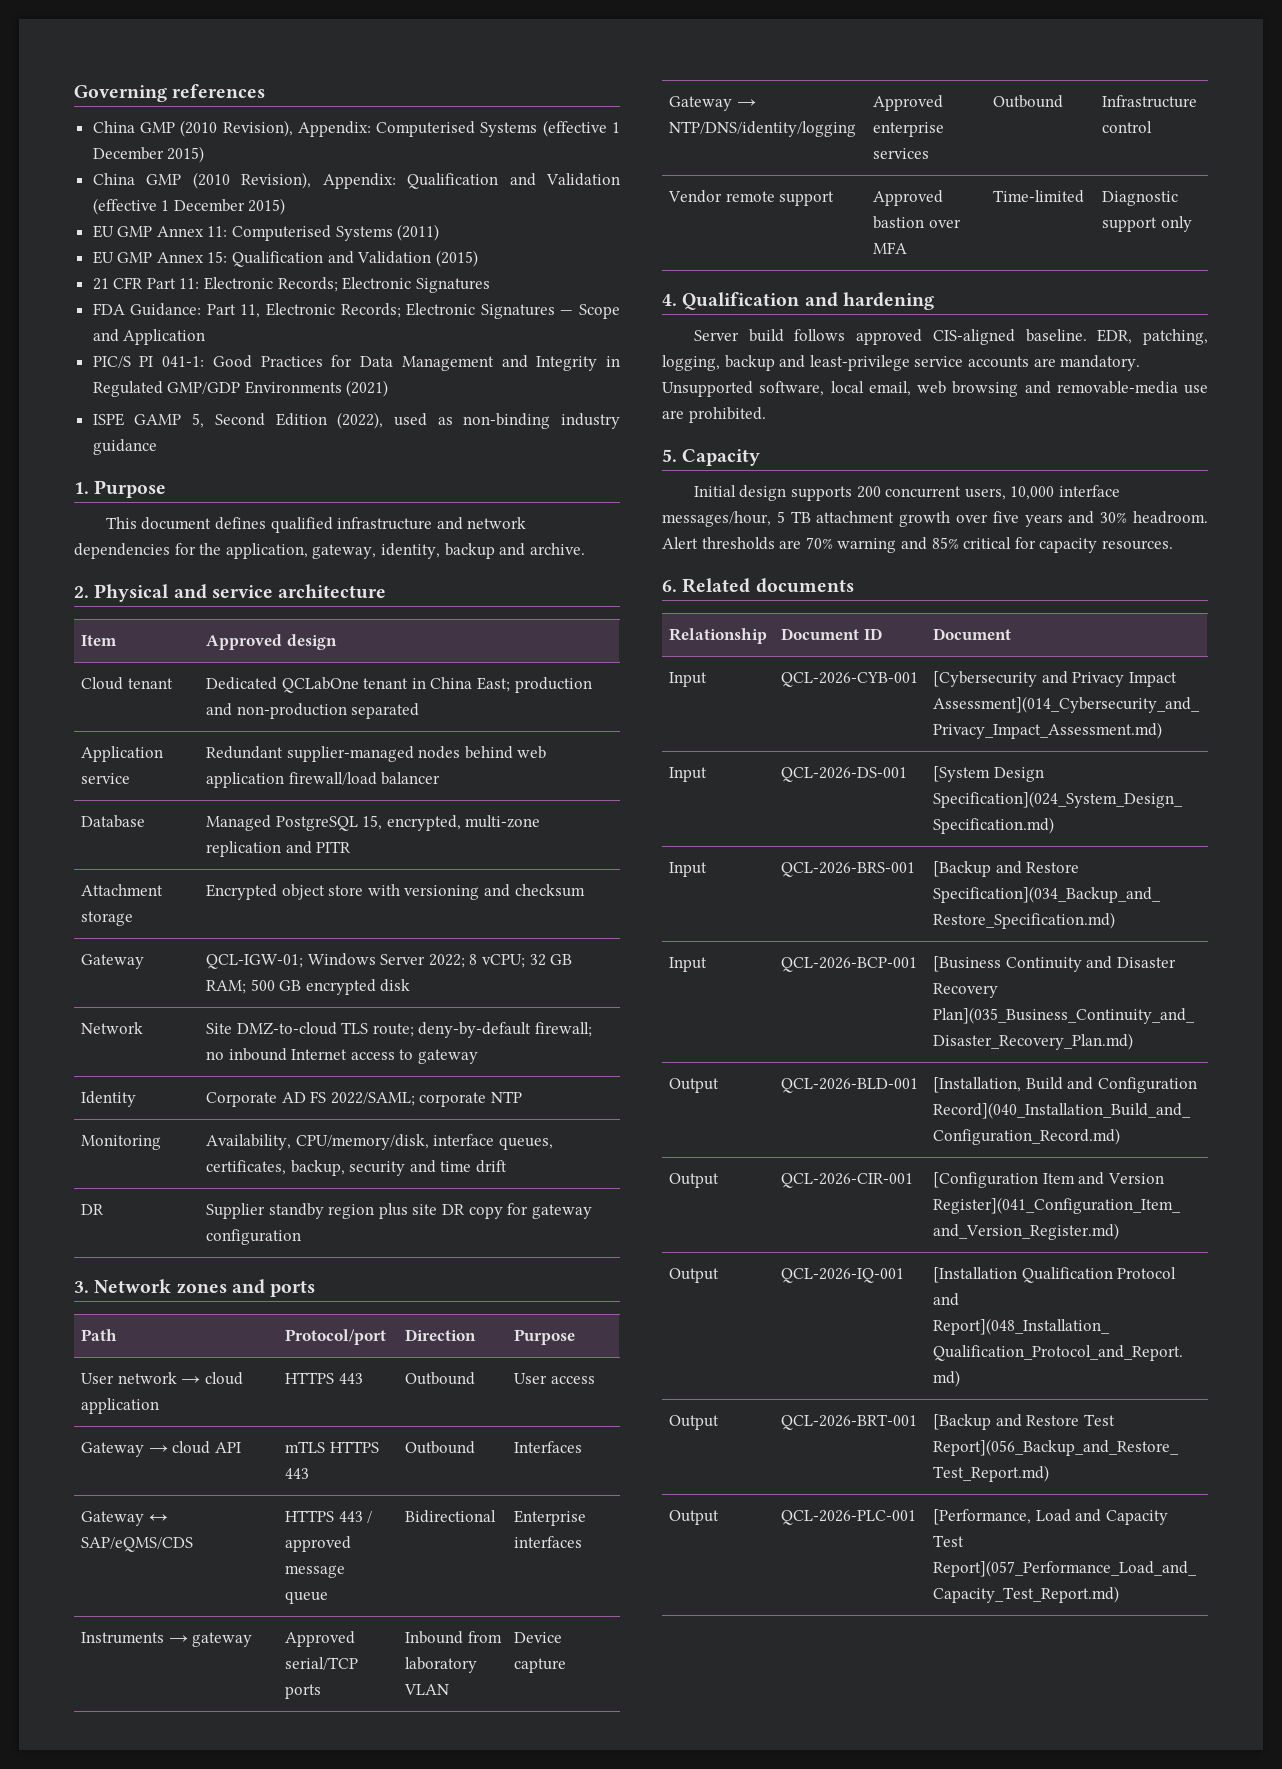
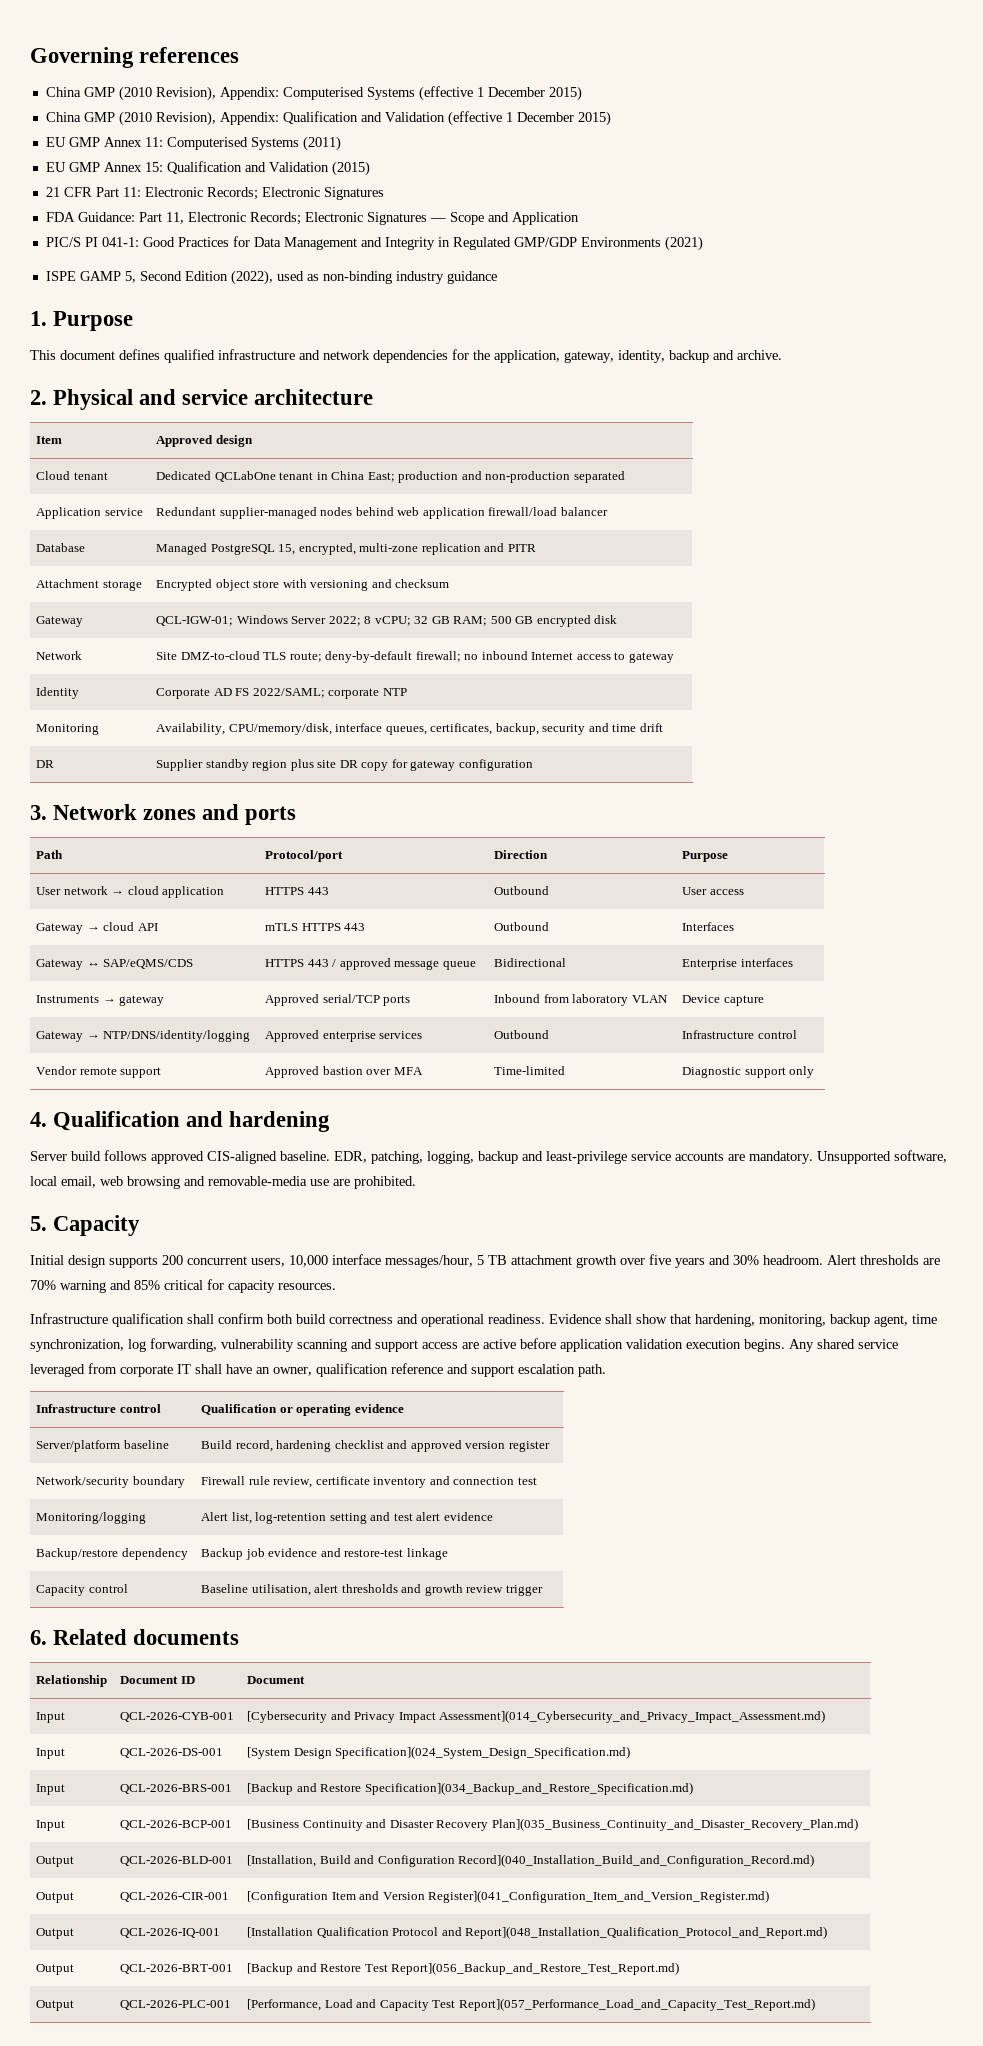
+ Infrastructure qualification shall confirm both build correctness and operational readiness. Evidence shall show that hardening, monitoring, backup agent, time synchronization, log forwarding, vulnerability scanning and support access are active before application validation execution begins. Any shared service leveraged from corporate IT shall have an owner, qualification reference and support escalation path.
+ Infrastructure control | Qualification or operating evidence
+ Server/platform baseline | Build record, hardening checklist and approved version register
+ Network/security boundary | Firewall rule review, certificate inventory and connection test
+ Monitoring/logging | Alert list, log-retention setting and test alert evidence
+ Backup/restore dependency | Backup job evidence and restore-test linkage
+ Capacity control | Baseline utilisation, alert thresholds and growth review trigger

